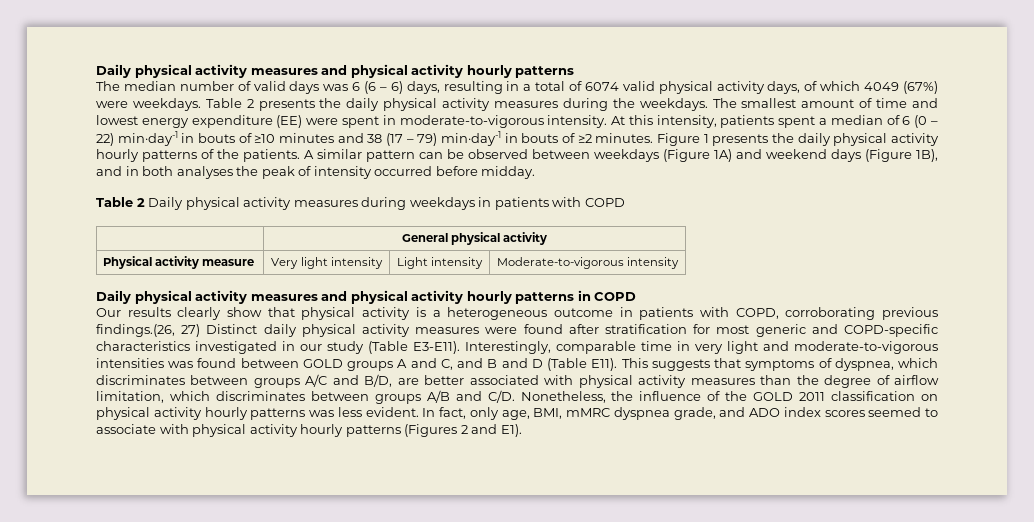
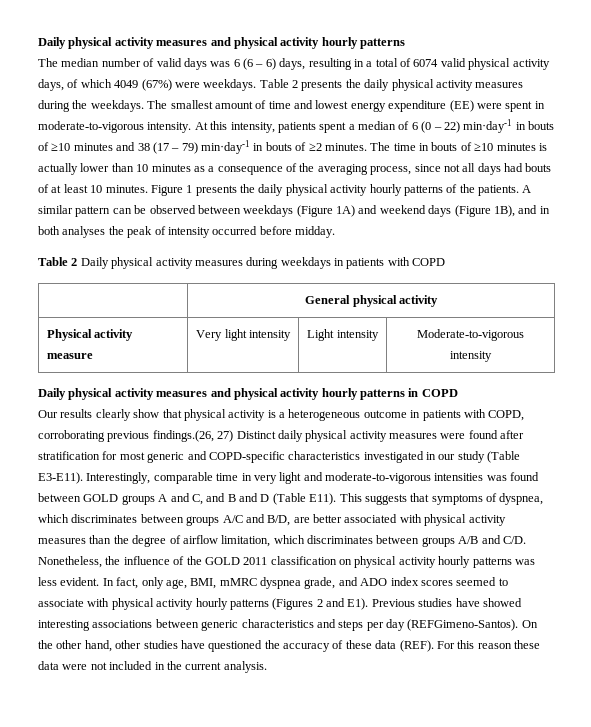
+ The time in bouts of ≥10 minutes is actually lower than 10 minutes as a consequence of the averaging process, since not all days had bouts of at least 10 minutes.
- In fact, only age, BMI, mMRC dyspnea grade, and ADO index scores seemed to associate with physical activity hourly patterns (Figures 2 and E1).
+ In fact, only age, BMI, mMRC dyspnea grade, and ADO index scores seemed to associate with physical activity hourly patterns (Figures 2 and E1). Previous studies have showed interesting associations between generic characteristics and steps per day (REFGimeno-Santos). On the other hand, other studies have questioned the accuracy of these data (REF). For this reason these data were not included in the current analysis.

